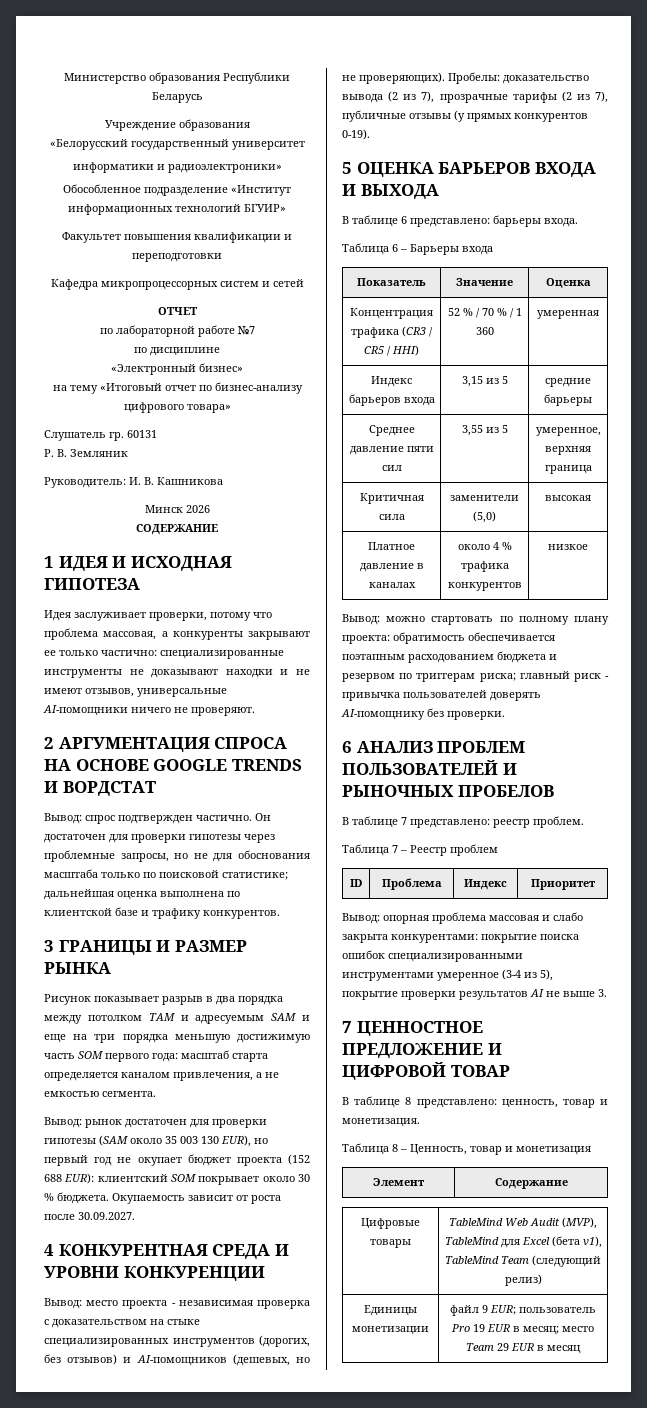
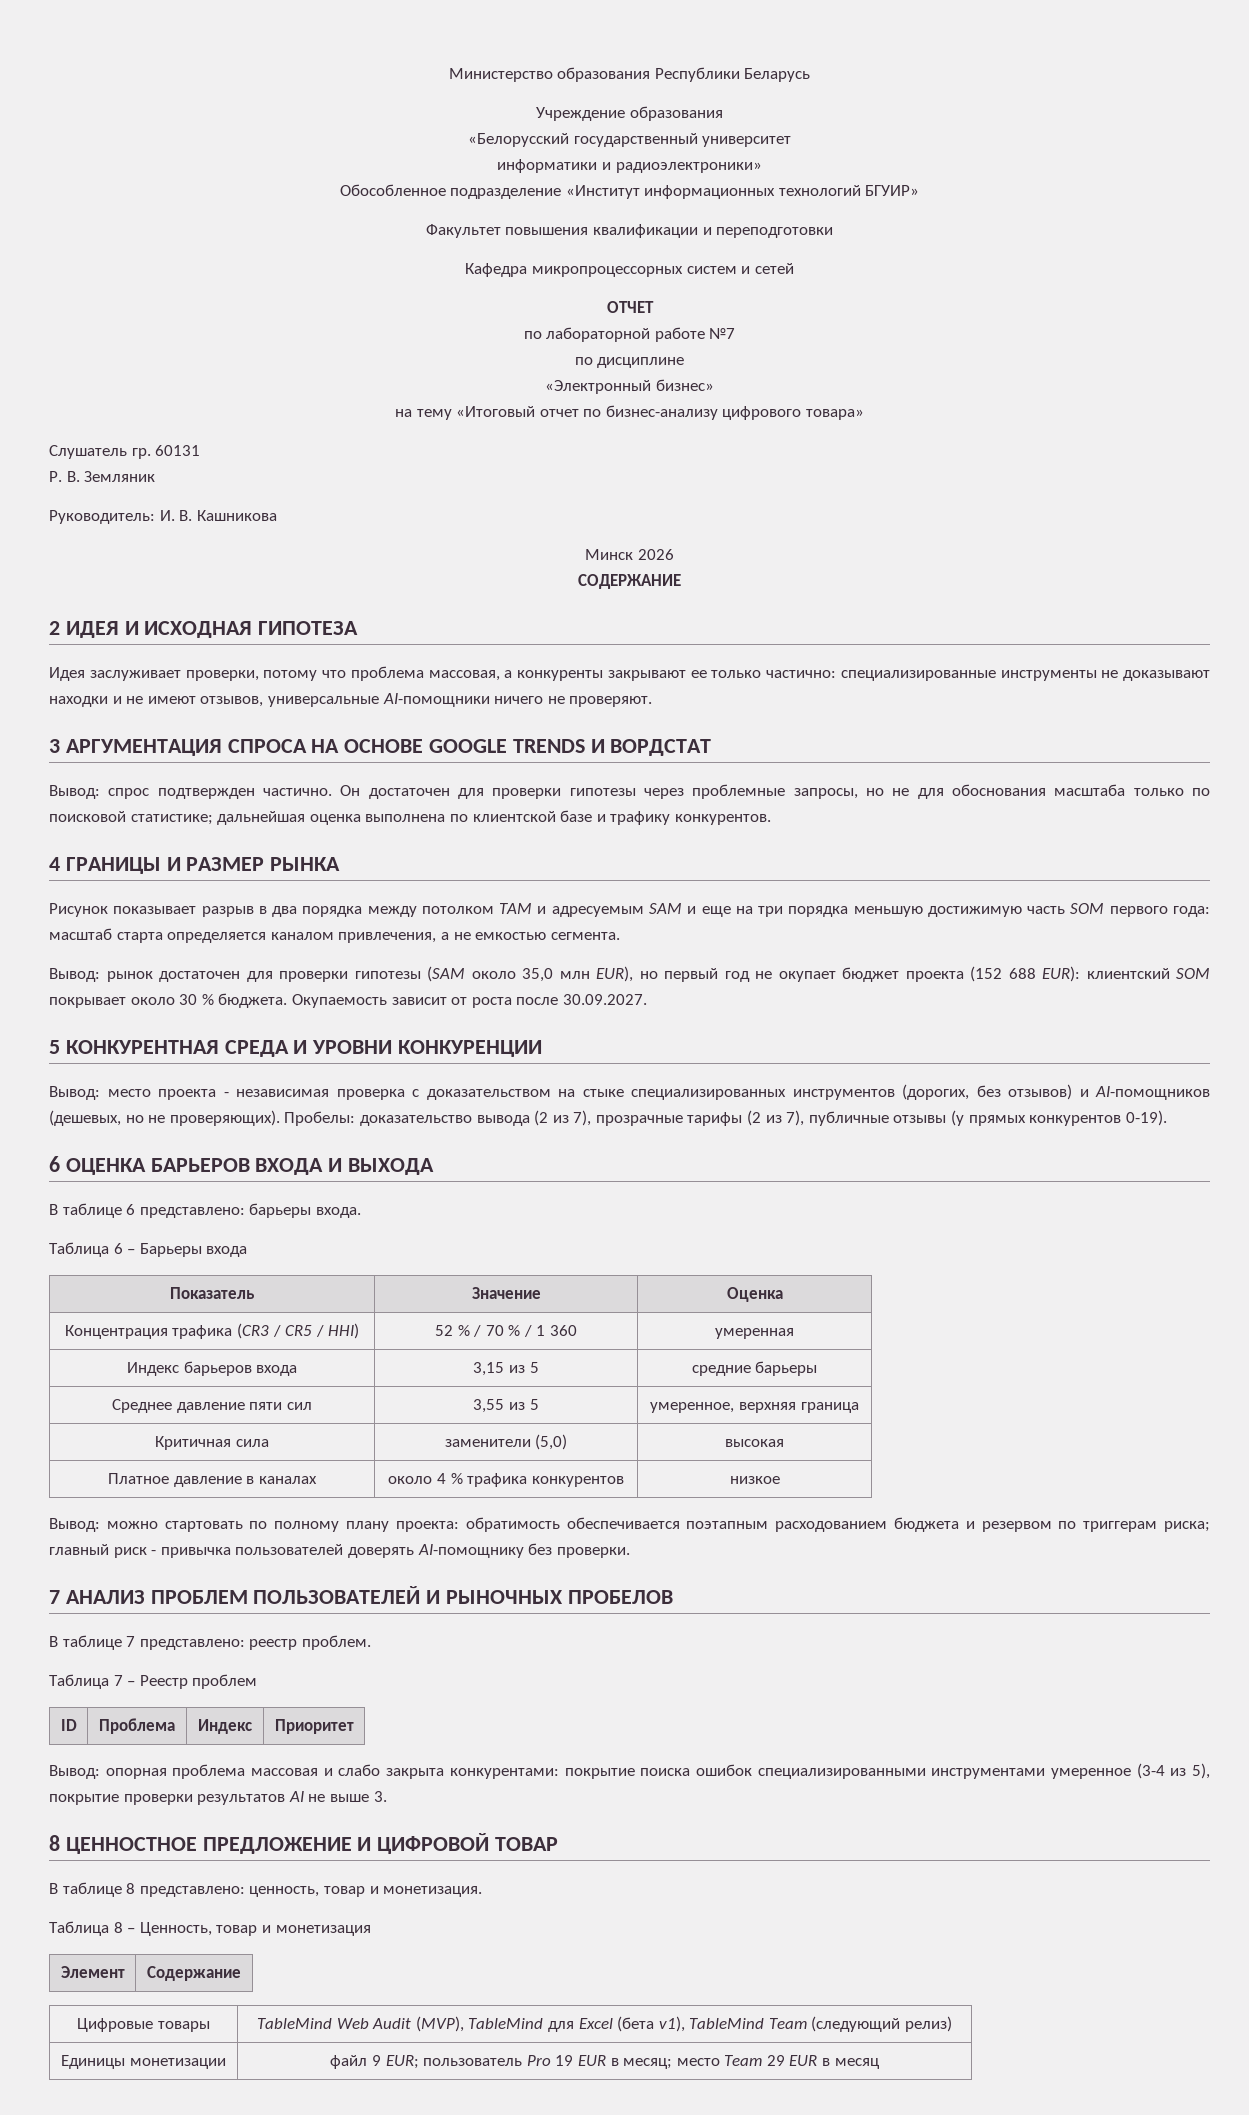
- 1 ИДЕЯ И ИСХОДНАЯ ГИПОТЕЗА
+ 2 ИДЕЯ И ИСХОДНАЯ ГИПОТЕЗА
- 2 АРГУМЕНТАЦИЯ СПРОСА НА ОСНОВЕ GOOGLE TRENDS И ВОРДСТАТ
+ 3 АРГУМЕНТАЦИЯ СПРОСА НА ОСНОВЕ GOOGLE TRENDS И ВОРДСТАТ
- 3 ГРАНИЦЫ И РАЗМЕР РЫНКА
+ 4 ГРАНИЦЫ И РАЗМЕР РЫНКА
- Вывод: рынок достаточен для проверки гипотезы (SAM около 35 003 130 EUR), но первый год не окупает бюджет проекта (152 688 EUR): клиентский SOM покрывает около 30 % бюджета.
+ Вывод: рынок достаточен для проверки гипотезы (SAM около 35,0 млн EUR), но первый год не окупает бюджет проекта (152 688 EUR): клиентский SOM покрывает около 30 % бюджета.
- 4 КОНКУРЕНТНАЯ СРЕДА И УРОВНИ КОНКУРЕНЦИИ
+ 5 КОНКУРЕНТНАЯ СРЕДА И УРОВНИ КОНКУРЕНЦИИ
- 5 ОЦЕНКА БАРЬЕРОВ ВХОДА И ВЫХОДА
+ 6 ОЦЕНКА БАРЬЕРОВ ВХОДА И ВЫХОДА
- 6 АНАЛИЗ ПРОБЛЕМ ПОЛЬЗОВАТЕЛЕЙ И РЫНОЧНЫХ ПРОБЕЛОВ
+ 7 АНАЛИЗ ПРОБЛЕМ ПОЛЬЗОВАТЕЛЕЙ И РЫНОЧНЫХ ПРОБЕЛОВ
- 7 ЦЕННОСТНОЕ ПРЕДЛОЖЕНИЕ И ЦИФРОВОЙ ТОВАР
+ 8 ЦЕННОСТНОЕ ПРЕДЛОЖЕНИЕ И ЦИФРОВОЙ ТОВАР

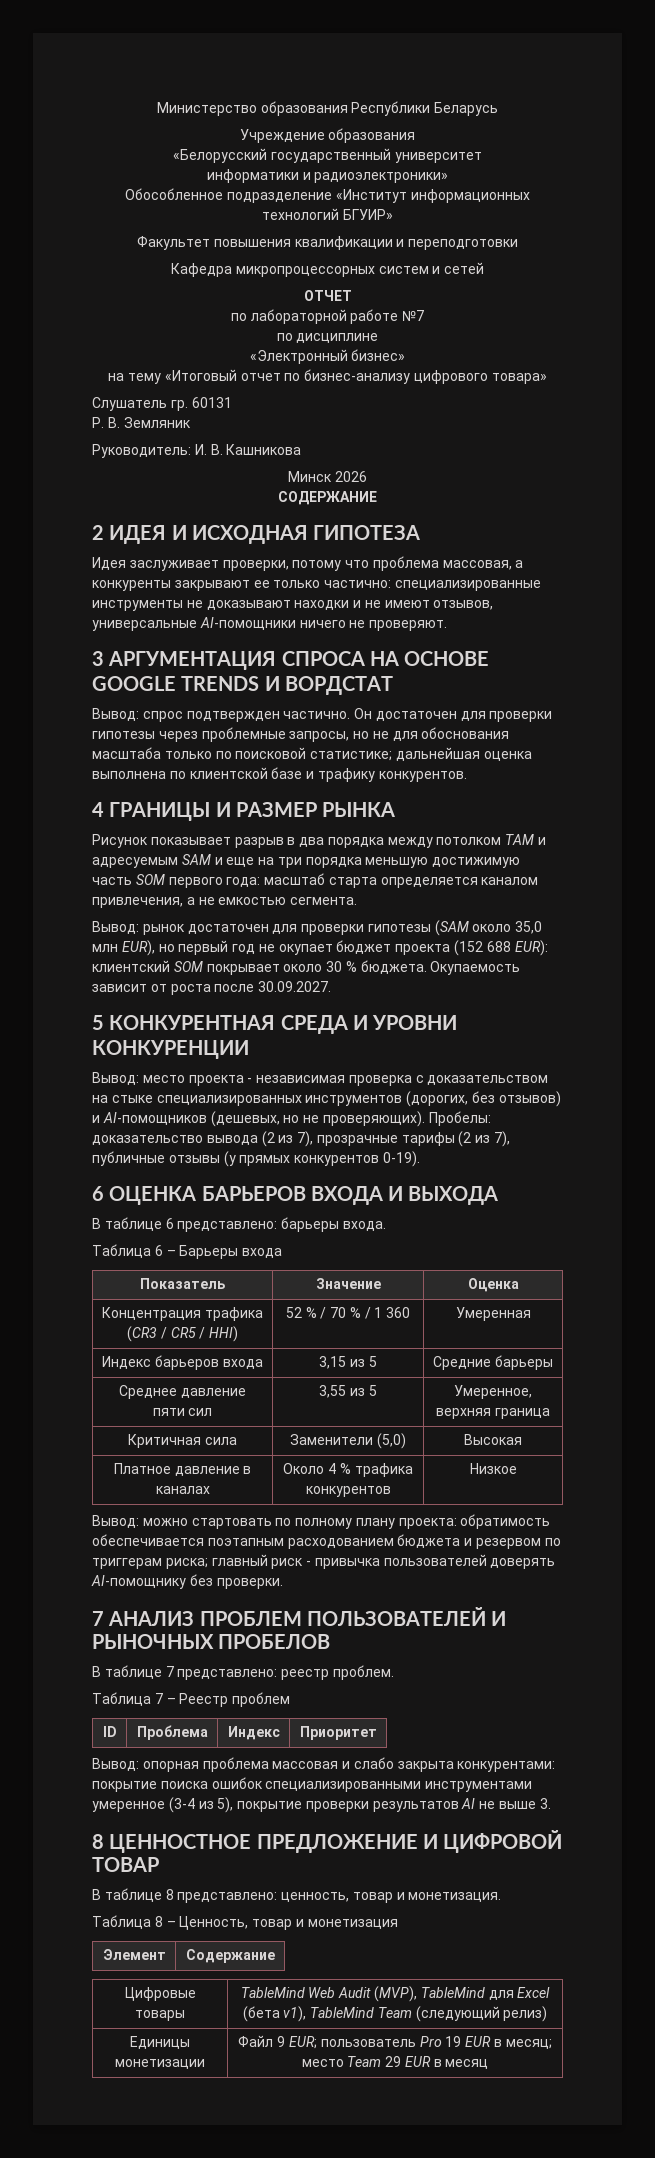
- Концентрация трафика (CR3 / CR5 / HHI) | 52 % / 70 % / 1 360 | умеренная
+ Концентрация трафика (CR3 / CR5 / HHI) | 52 % / 70 % / 1 360 | Умеренная
- Индекс барьеров входа | 3,15 из 5 | средние барьеры
+ Индекс барьеров входа | 3,15 из 5 | Средние барьеры
- Среднее давление пяти сил | 3,55 из 5 | умеренное, верхняя граница
+ Среднее давление пяти сил | 3,55 из 5 | Умеренное, верхняя граница
- Критичная сила | заменители (5,0) | высокая
+ Критичная сила | Заменители (5,0) | Высокая
- Платное давление в каналах | около 4 % трафика конкурентов | низкое
+ Платное давление в каналах | Около 4 % трафика конкурентов | Низкое
- Единицы монетизации | файл 9 EUR; пользователь Pro 19 EUR в месяц; место Team 29 EUR в месяц
+ Единицы монетизации | Файл 9 EUR; пользователь Pro 19 EUR в месяц; место Team 29 EUR в месяц

